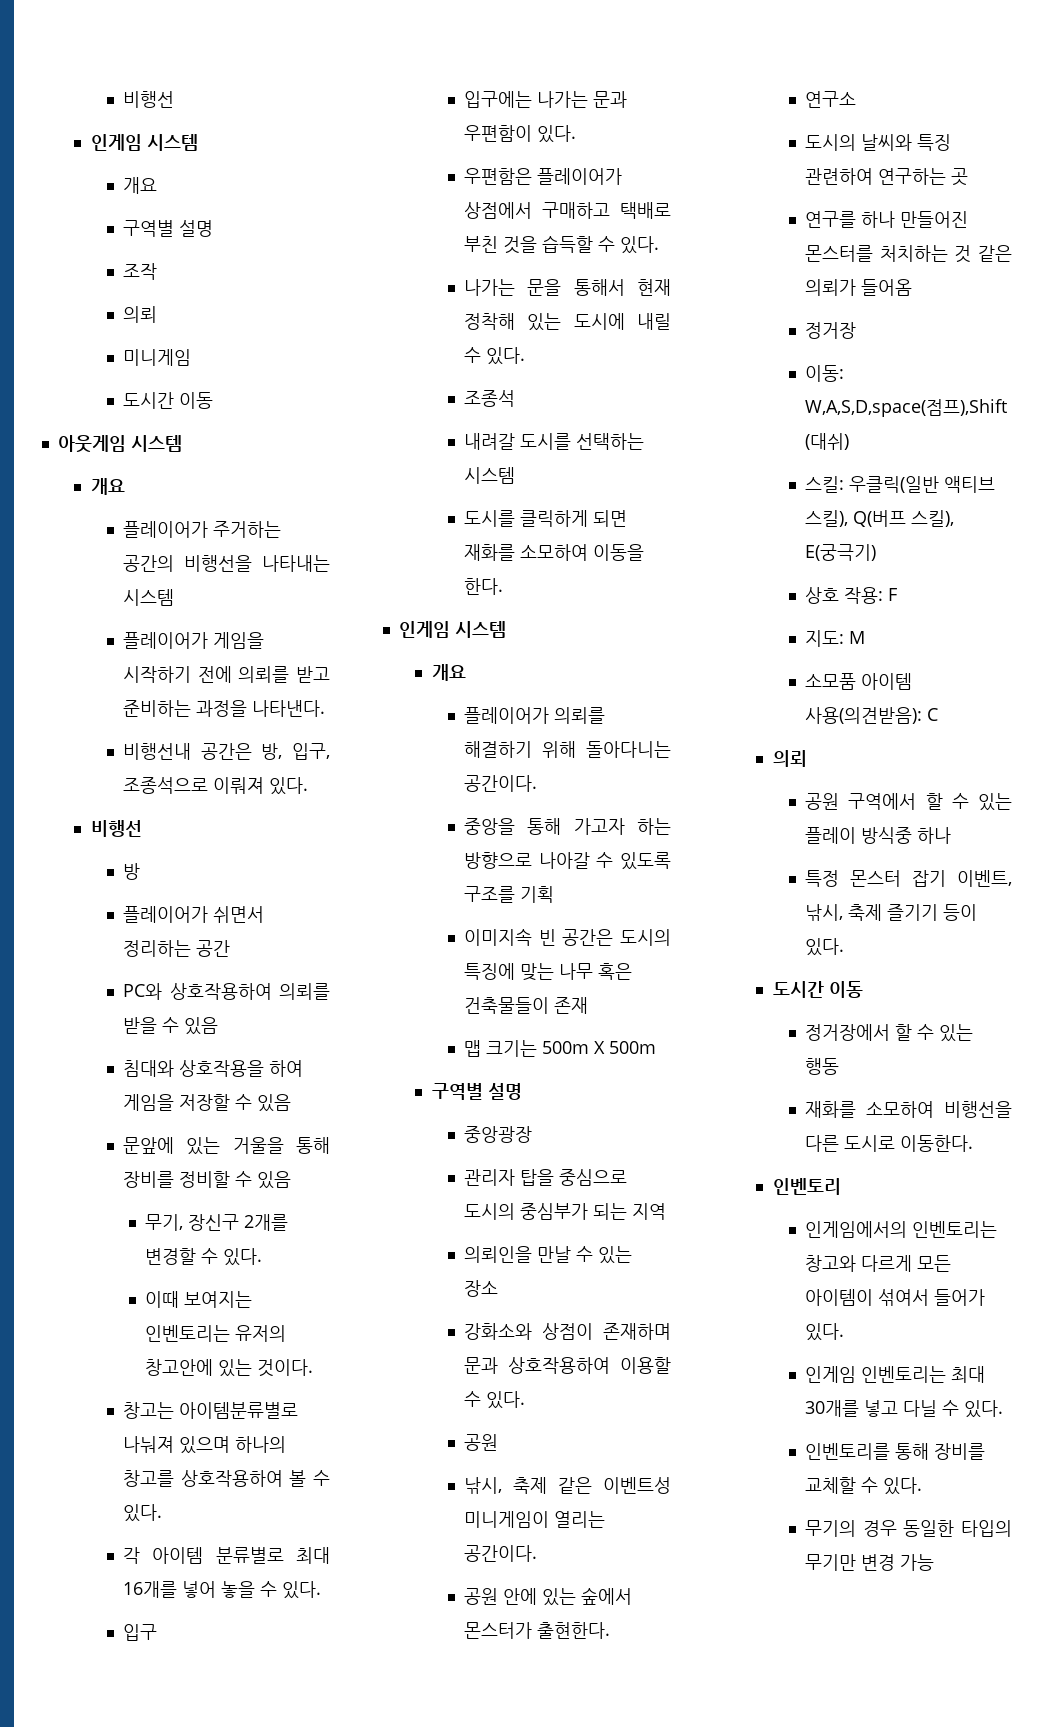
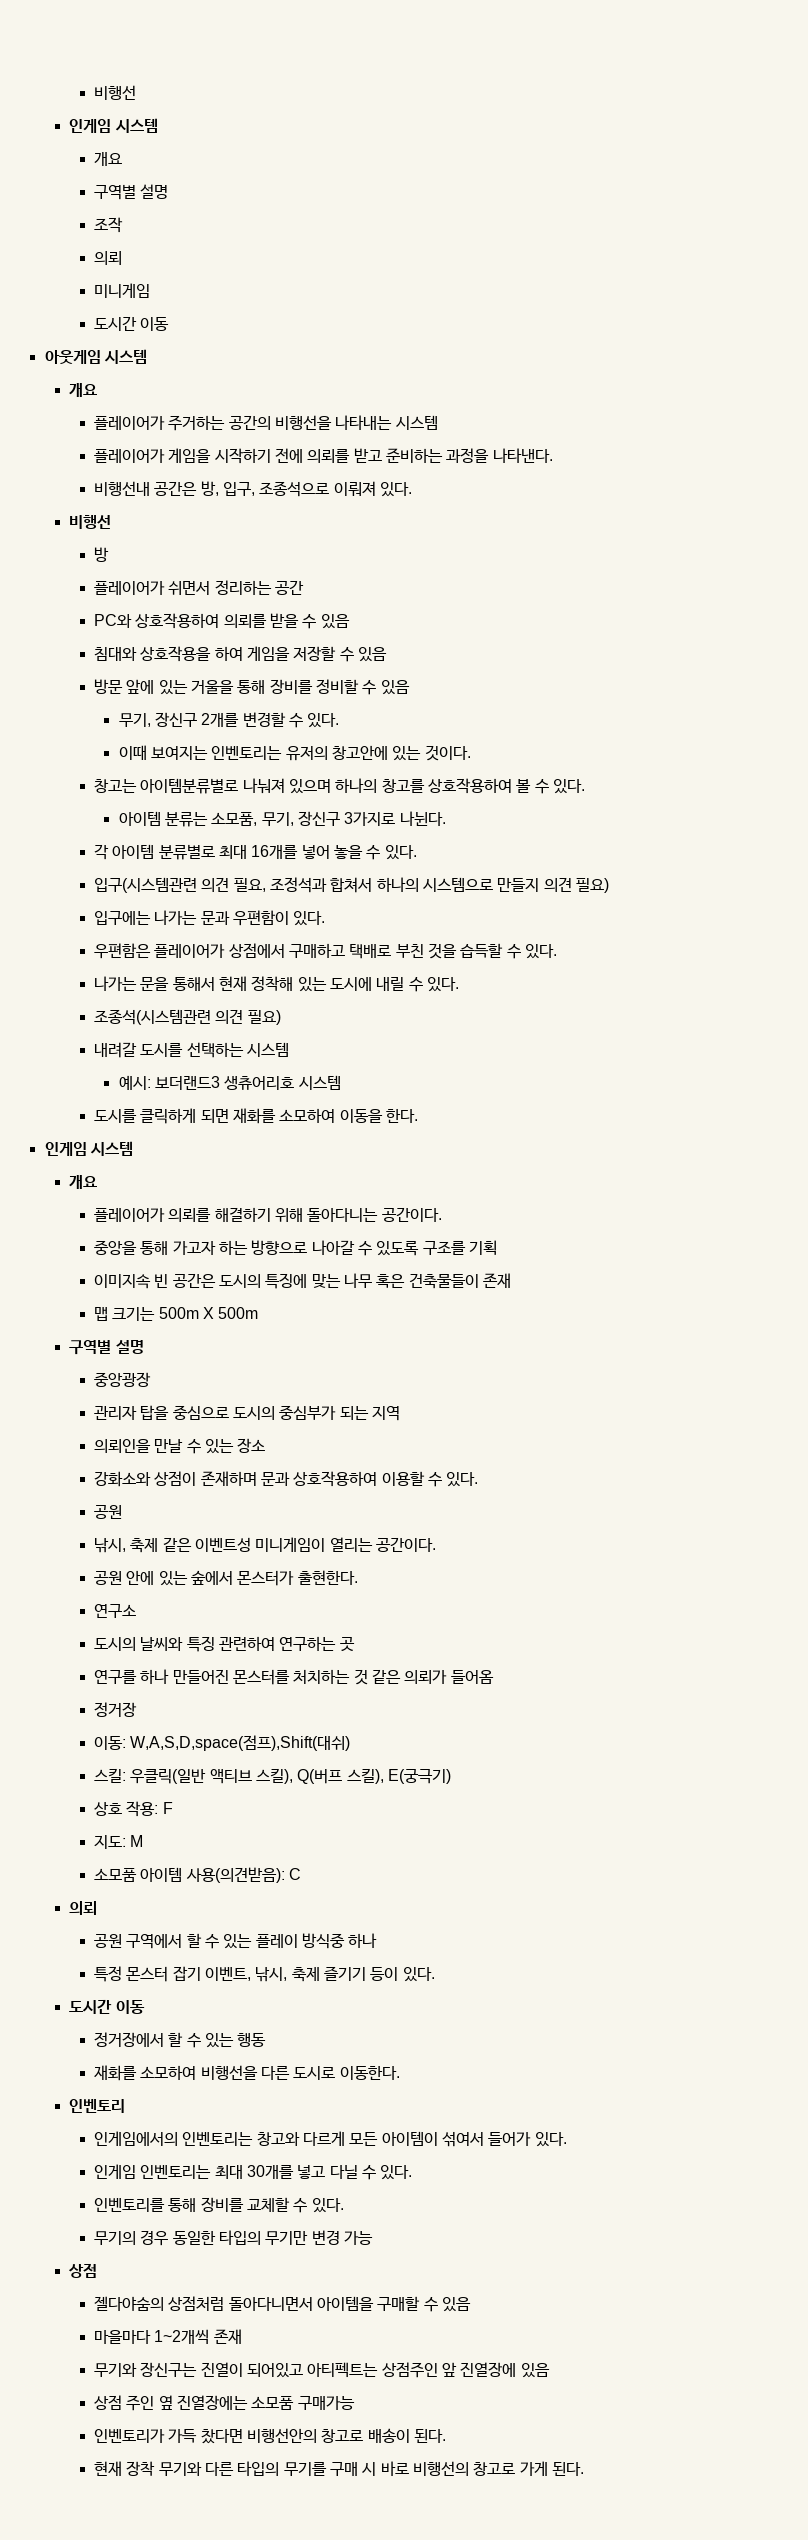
- 문앞에 있는 거울을 통해 장비를 정비할 수 있음
+ 방문 앞에 있는 거울을 통해 장비를 정비할 수 있음
+ 아이템 분류는 소모품, 무기, 장신구 3가지로 나뉜다.
- 입구
+ 입구(시스템관련 의견 필요, 조정석과 합쳐서 하나의 시스템으로 만들지 의견 필요)
- 조종석
+ 조종석(시스템관련 의견 필요)
+ 예시: 보더랜드3 생츄어리호 시스템
  무기의 경우 동일한 타입의 무기만 변경 가능
+ 상점
+ 젤다야숨의 상점처럼 돌아다니면서 아이템을 구매할 수 있음
+ 마을마다 1~2개씩 존재
+ 무기와 장신구는 진열이 되어있고 아티펙트는 상점주인 앞 진열장에 있음
+ 상점 주인 옆 진열장에는 소모품 구매가능
+ 인벤토리가 가득 찼다면 비행선안의 창고로 배송이 된다.
+ 현재 장착 무기와 다른 타입의 무기를 구매 시 바로 비행선의 창고로 가게 된다.

